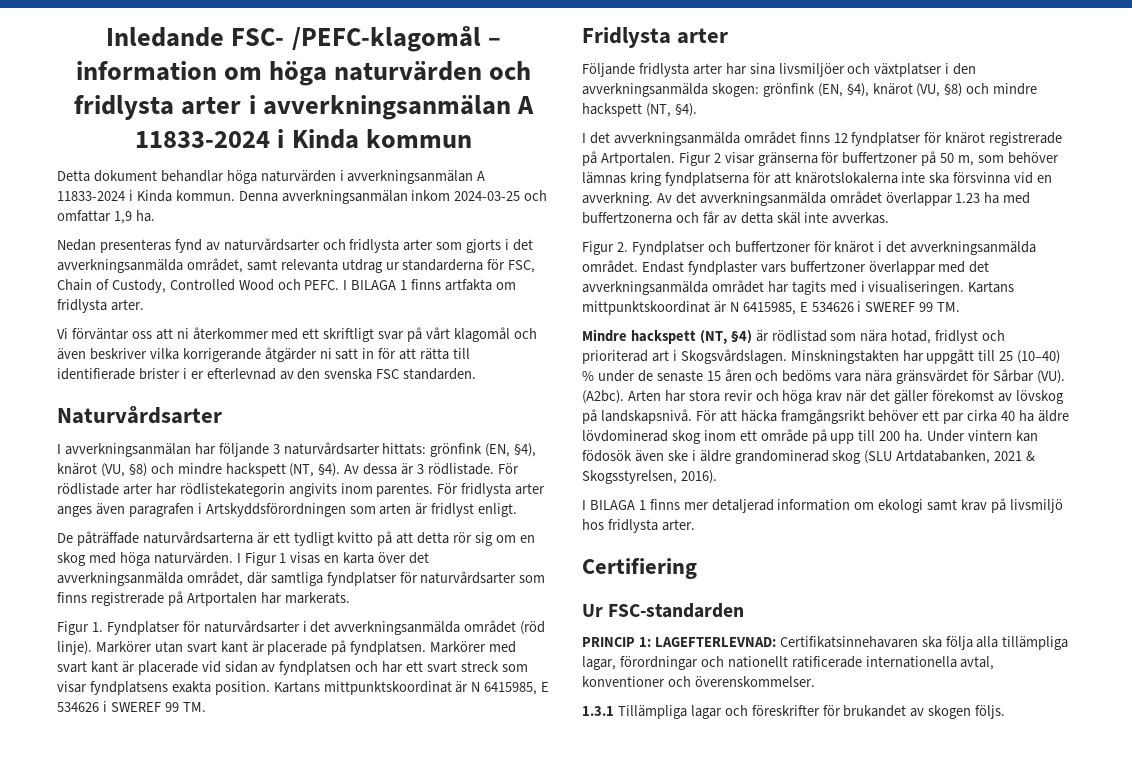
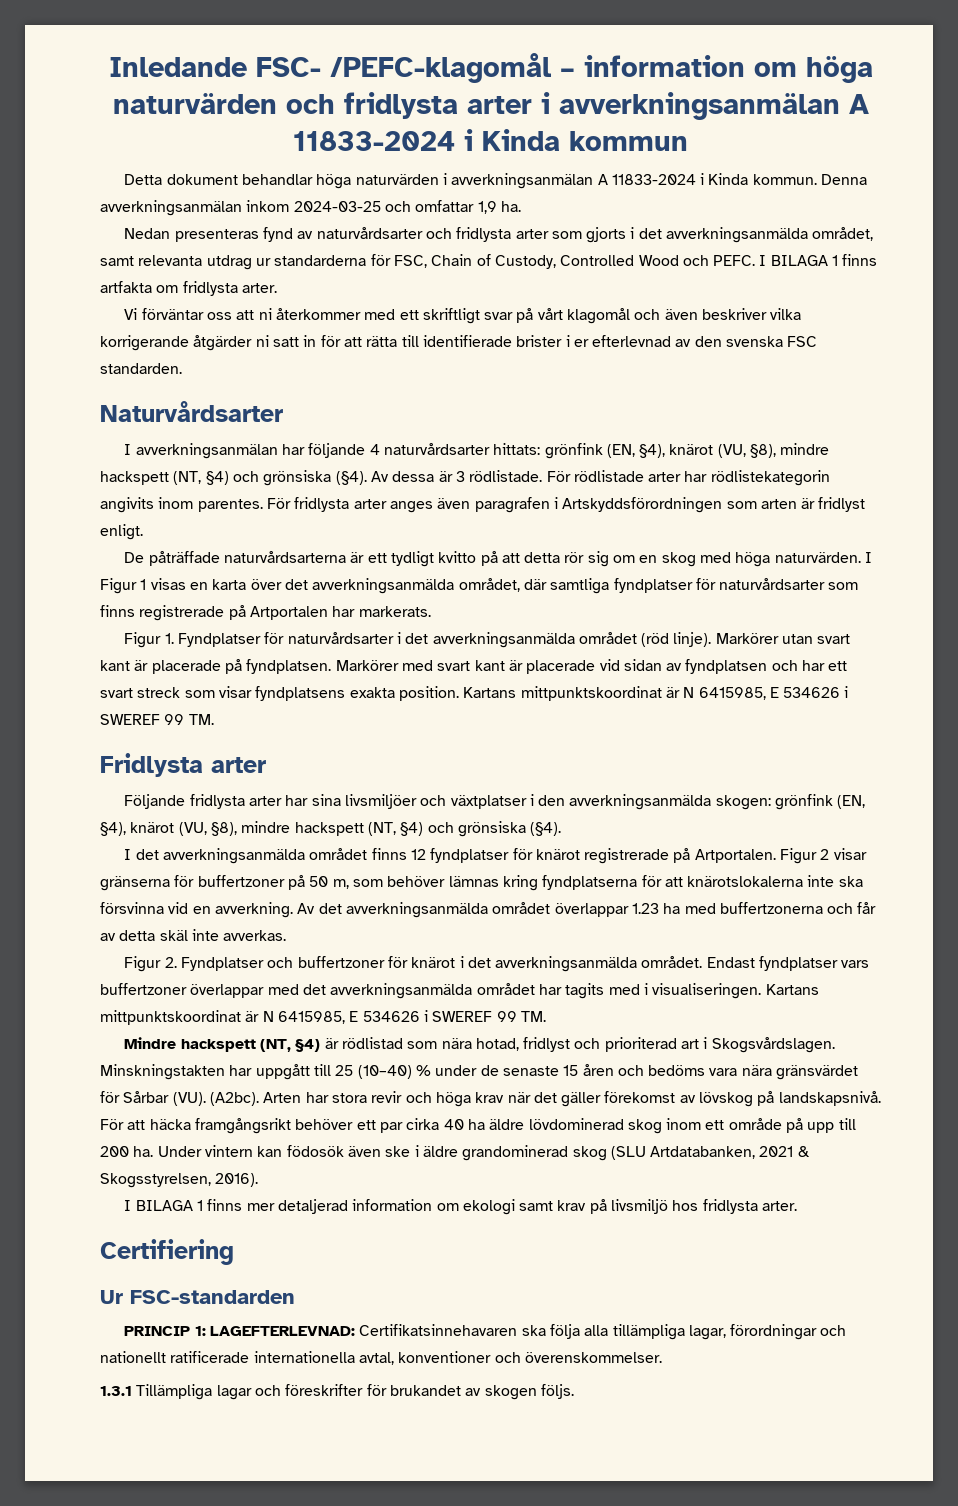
- I avverkningsanmälan har följande 3 naturvårdsarter hittats: grönfink (EN, §4), knärot (VU, §8) och mindre hackspett (NT, §4).
+ I avverkningsanmälan har följande 4 naturvårdsarter hittats: grönfink (EN, §4), knärot (VU, §8), mindre hackspett (NT, §4) och grönsiska (§4).
- Följande fridlysta arter har sina livsmiljöer och växtplatser i den avverkningsanmälda skogen: grönfink (EN, §4), knärot (VU, §8) och mindre hackspett (NT, §4).
+ Följande fridlysta arter har sina livsmiljöer och växtplatser i den avverkningsanmälda skogen: grönfink (EN, §4), knärot (VU, §8), mindre hackspett (NT, §4) och grönsiska (§4).
- Endast fyndplaster vars buffertzoner överlappar med det avverkningsanmälda området har tagits med i visualiseringen.
+ Endast fyndplatser vars buffertzoner överlappar med det avverkningsanmälda området har tagits med i visualiseringen.

